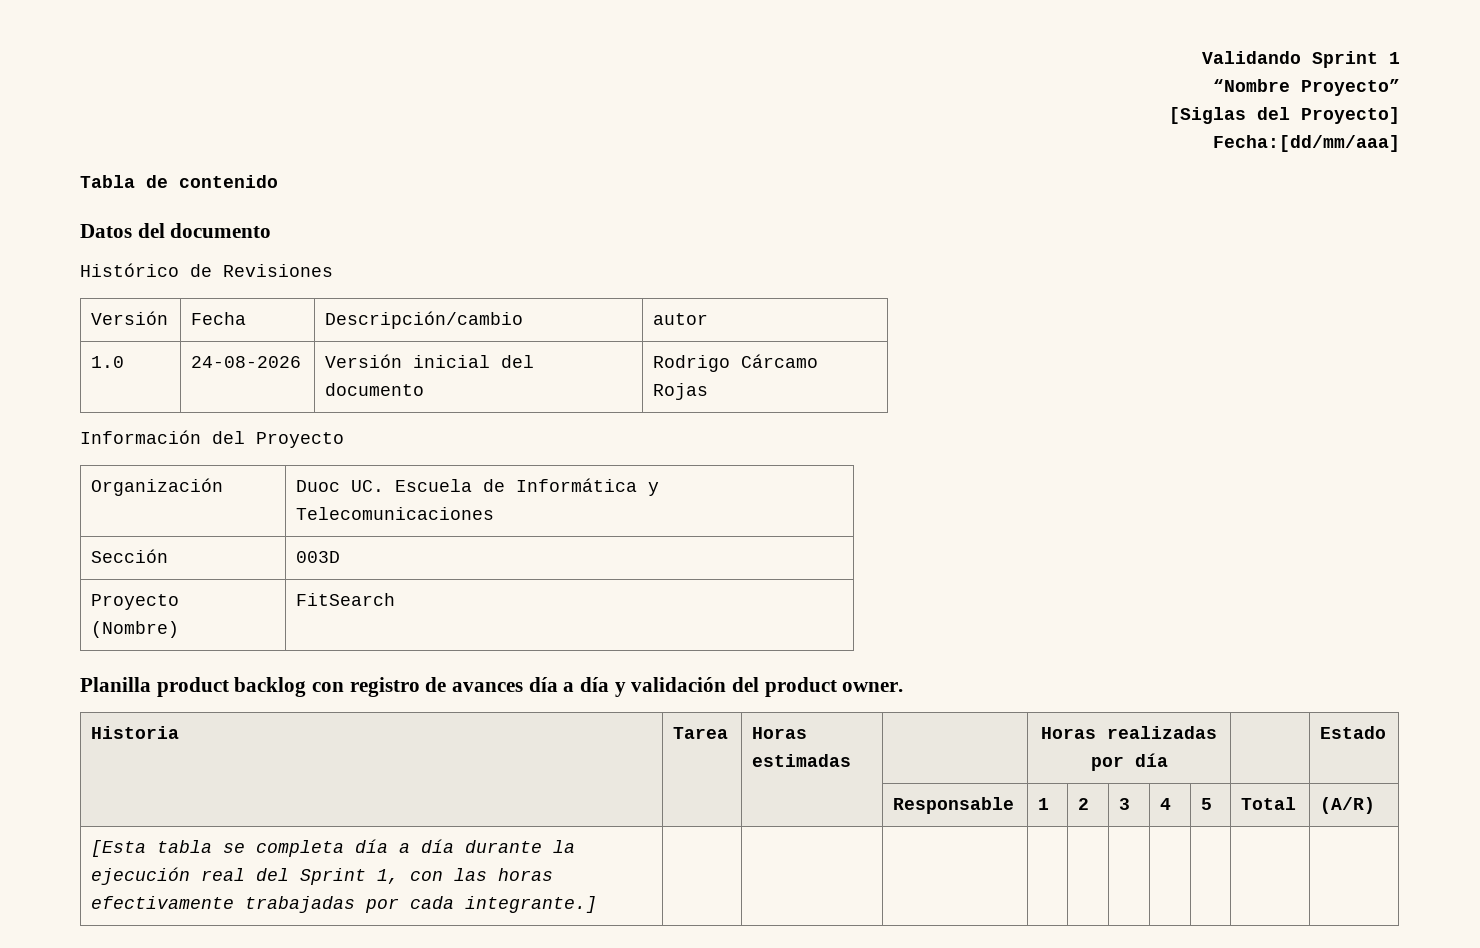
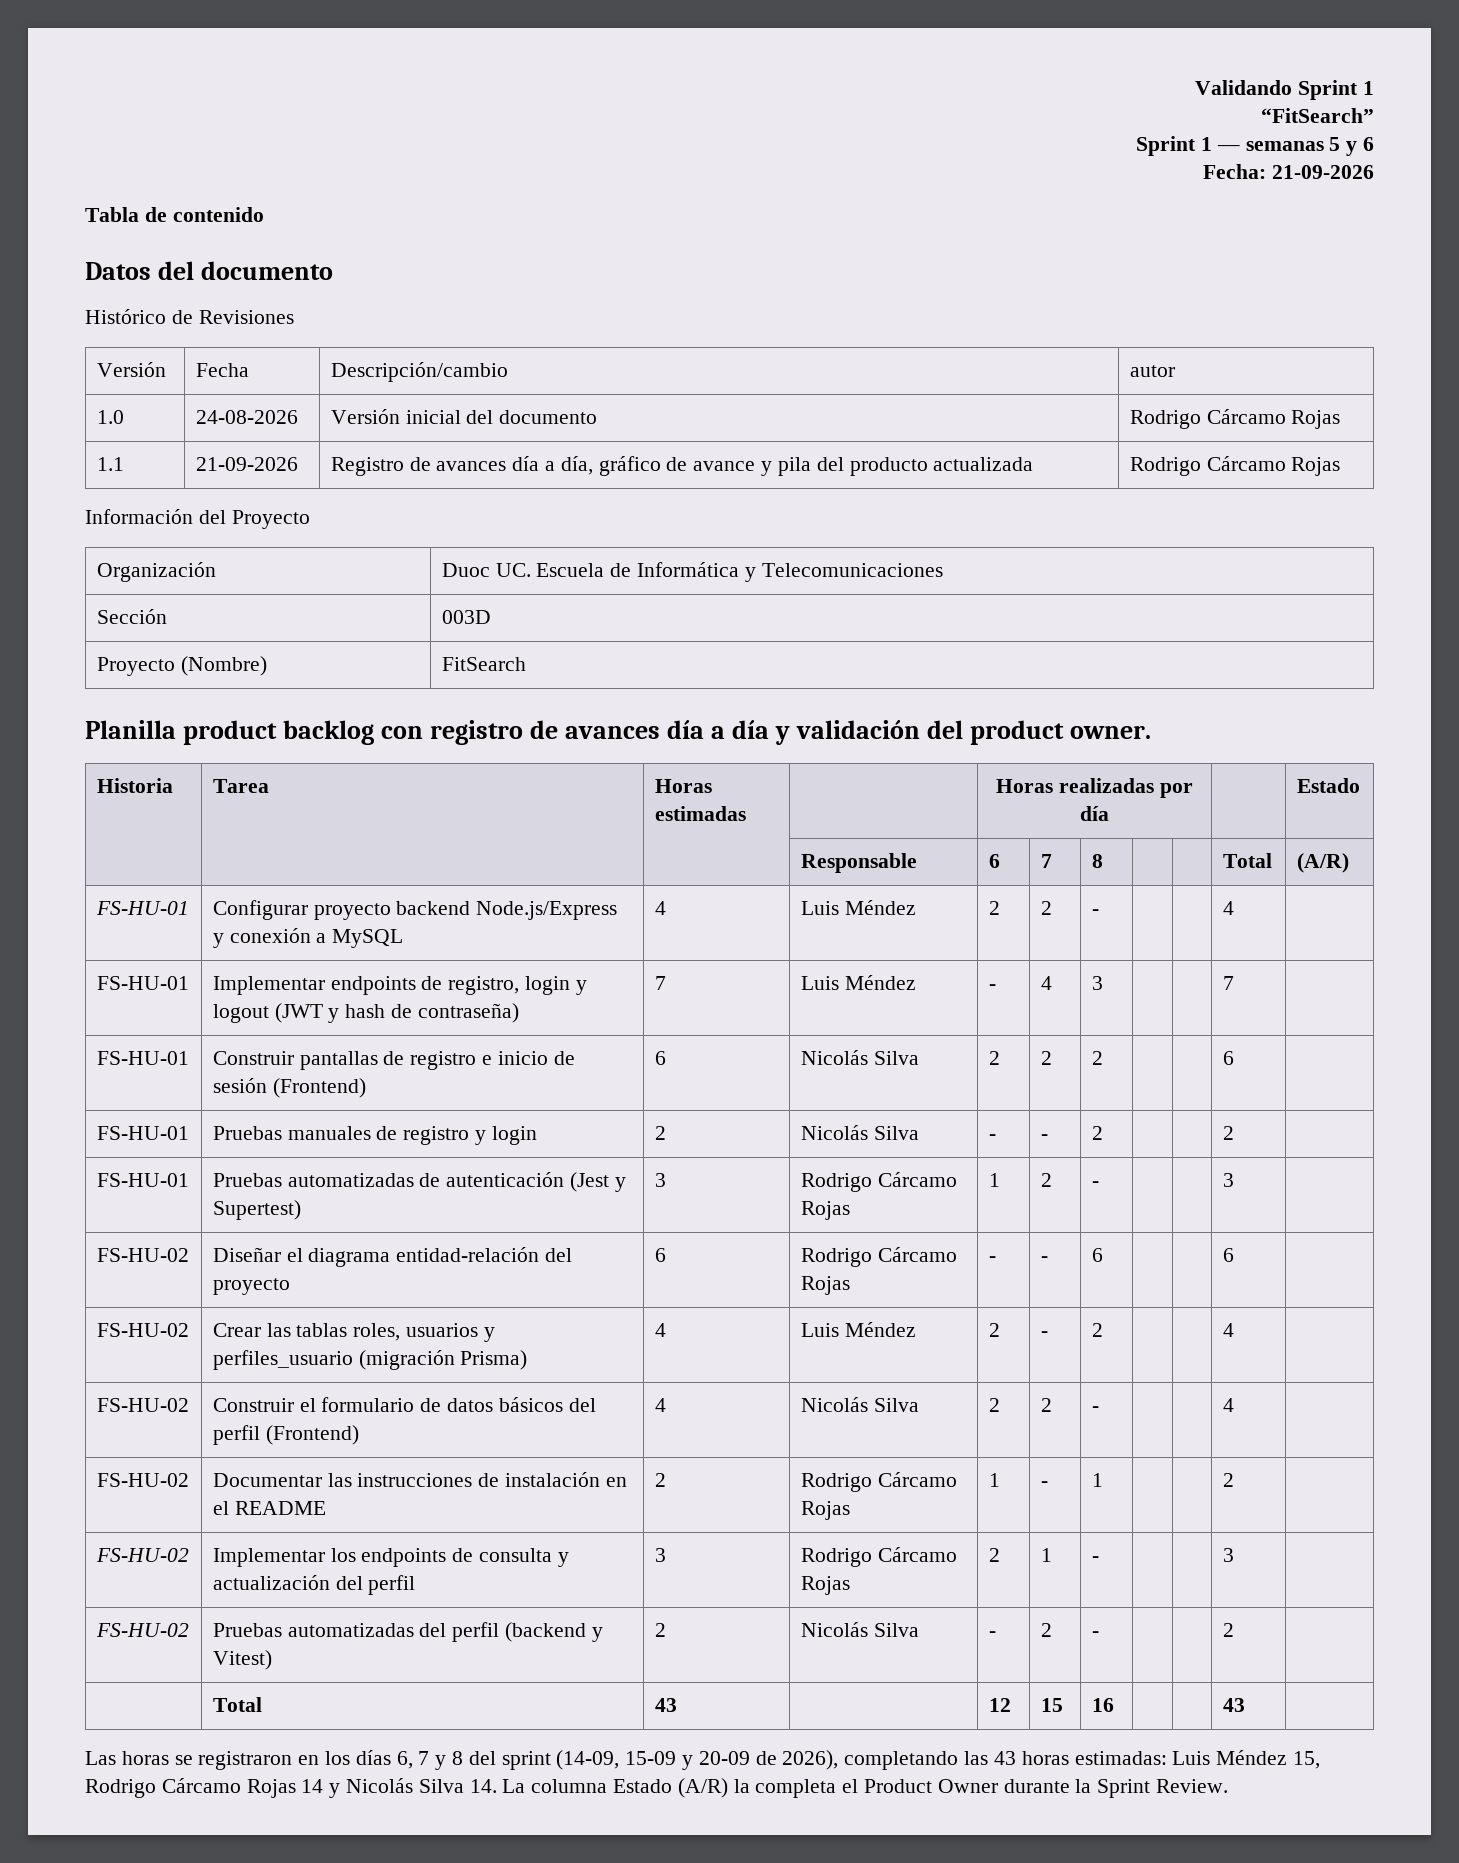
- “Nombre Proyecto”
- [Siglas del Proyecto]
- Fecha:[dd/mm/aaa]
+ “FitSearch”
+ Sprint 1 — semanas 5 y 6
+ Fecha: 21-09-2026
+ 1.1 | 21-09-2026 | Registro de avances día a día, gráfico de avance y pila del producto actualizada | Rodrigo Cárcamo Rojas
- | | | Responsable | 1 | 2 | 3 | 4 | 5 | Total | (A/R)
- [Esta tabla se completa día a día durante la ejecución real del Sprint 1, con las horas efectivamente trabajadas por cada integrante.] | | | | | | | | | |
+ | | | Responsable | 6 | 7 | 8 | | | Total | (A/R)
+ FS-HU-01 | Configurar proyecto backend Node.js/Express y conexión a MySQL | 4 | Luis Méndez | 2 | 2 | - | | | 4 |
+ FS-HU-01 | Implementar endpoints de registro, login y logout (JWT y hash de contraseña) | 7 | Luis Méndez | - | 4 | 3 | | | 7 |
+ FS-HU-01 | Construir pantallas de registro e inicio de sesión (Frontend) | 6 | Nicolás Silva | 2 | 2 | 2 | | | 6 |
+ FS-HU-01 | Pruebas manuales de registro y login | 2 | Nicolás Silva | - | - | 2 | | | 2 |
+ FS-HU-01 | Pruebas automatizadas de autenticación (Jest y Supertest) | 3 | Rodrigo Cárcamo Rojas | 1 | 2 | - | | | 3 |
+ FS-HU-02 | Diseñar el diagrama entidad-relación del proyecto | 6 | Rodrigo Cárcamo Rojas | - | - | 6 | | | 6 |
+ FS-HU-02 | Crear las tablas roles, usuarios y perfiles_usuario (migración Prisma) | 4 | Luis Méndez | 2 | - | 2 | | | 4 |
+ FS-HU-02 | Construir el formulario de datos básicos del perfil (Frontend) | 4 | Nicolás Silva | 2 | 2 | - | | | 4 |
+ FS-HU-02 | Documentar las instrucciones de instalación en el README | 2 | Rodrigo Cárcamo Rojas | 1 | - | 1 | | | 2 |
+ FS-HU-02 | Implementar los endpoints de consulta y actualización del perfil | 3 | Rodrigo Cárcamo Rojas | 2 | 1 | - | | | 3 |
+ FS-HU-02 | Pruebas automatizadas del perfil (backend y Vitest) | 2 | Nicolás Silva | - | 2 | - | | | 2 |
+ | Total | 43 | | 12 | 15 | 16 | | | 43 |
+ Las horas se registraron en los días 6, 7 y 8 del sprint (14-09, 15-09 y 20-09 de 2026), completando las 43 horas estimadas: Luis Méndez 15, Rodrigo Cárcamo Rojas 14 y Nicolás Silva 14. La columna Estado (A/R) la completa el Product Owner durante la Sprint Review.

